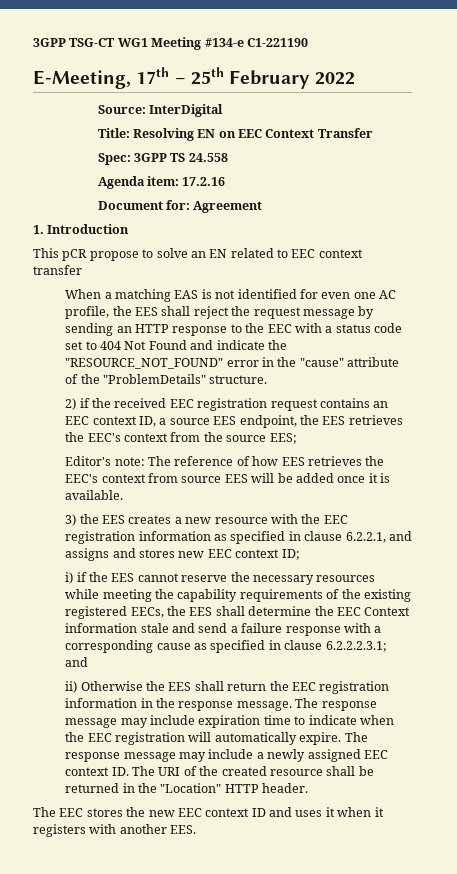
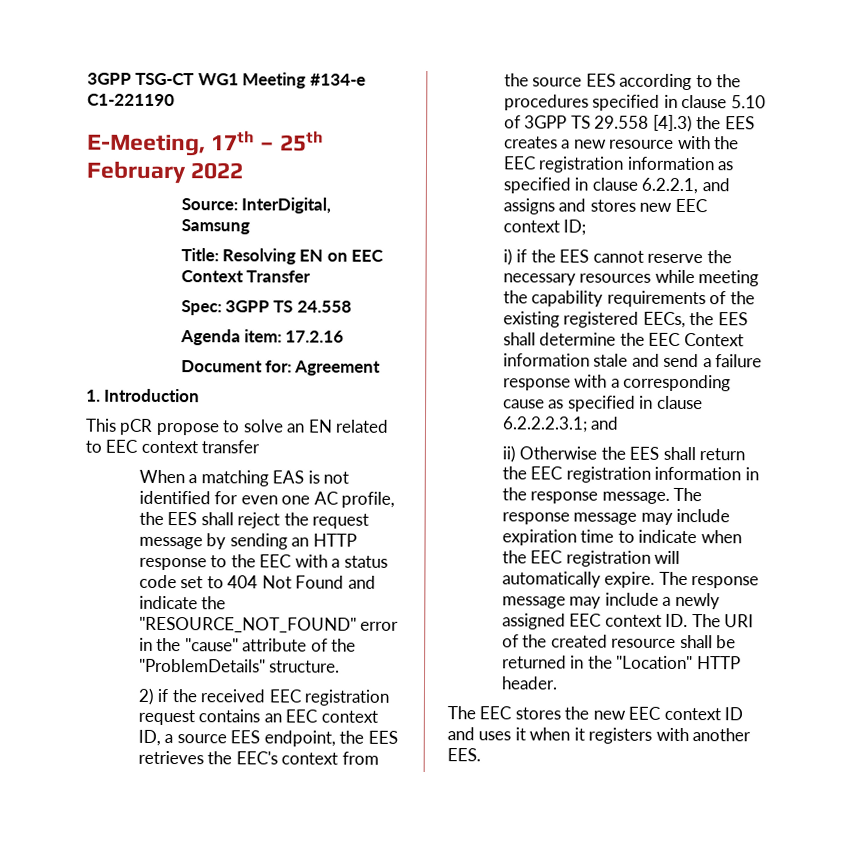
- Source: InterDigital
+ Source: InterDigital, Samsung
- 2) if the received EEC registration request contains an EEC context ID, a source EES endpoint, the EES retrieves the EEC's context from the source EES;
- Editor's note: The reference of how EES retrieves the EEC's context from source EES will be added once it is available.
- 3) the EES creates a new resource with the EEC registration information as specified in clause 6.2.2.1, and assigns and stores new EEC context ID;
+ 2) if the received EEC registration request contains an EEC context ID, a source EES endpoint, the EES retrieves the EEC's context from the source EES according to the procedures specified in clause 5.10 of 3GPP TS 29.558 [4].3) the EES creates a new resource with the EEC registration information as specified in clause 6.2.2.1, and assigns and stores new EEC context ID;

